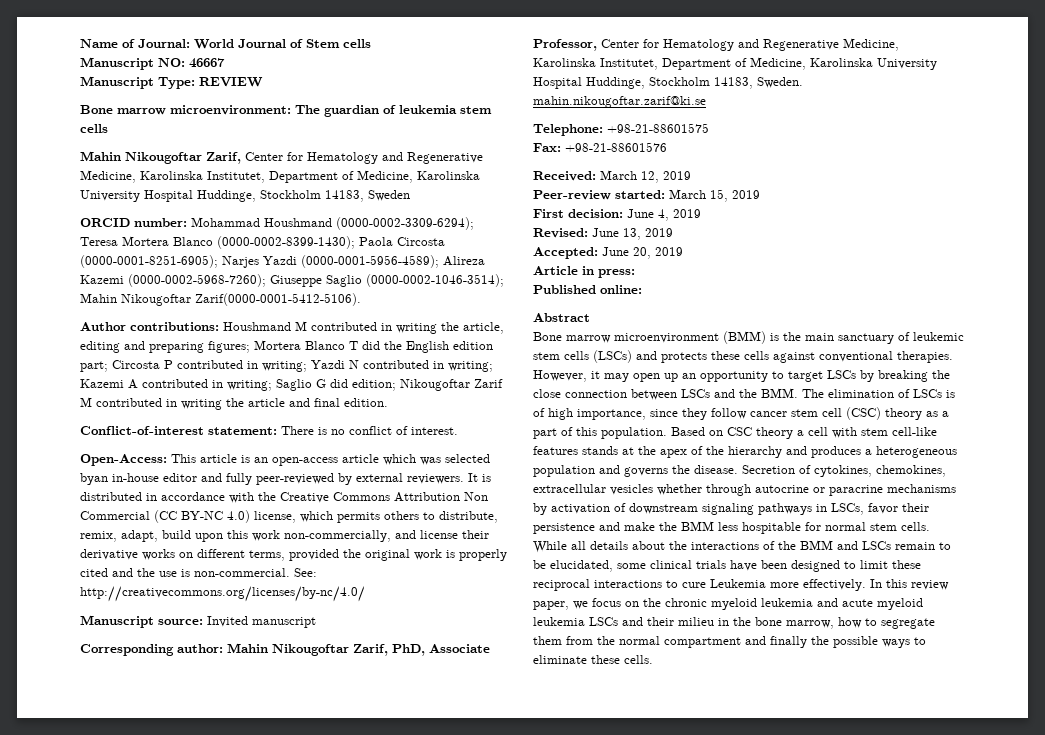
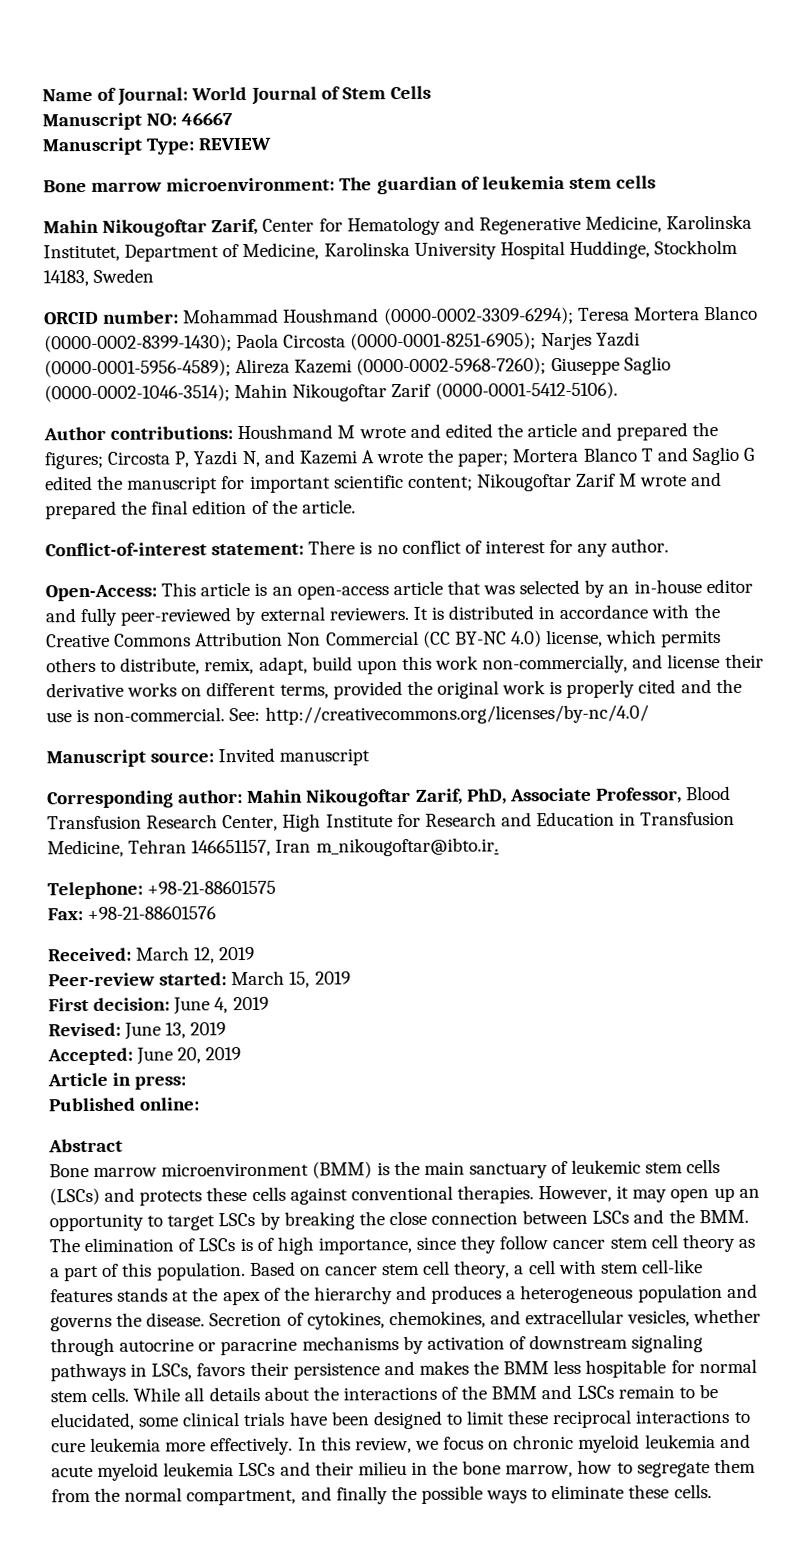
- Name of Journal: World Journal of Stem cells
+ Name of Journal: World Journal of Stem Cells
- ORCID number: Mohammad Houshmand (0000-0002-3309-6294); Teresa Mortera Blanco (0000-0002-8399-1430); Paola Circosta (0000-0001-8251-6905); Narjes Yazdi (0000-0001-5956-4589); Alireza Kazemi (0000-0002-5968-7260); Giuseppe Saglio (0000-0002-1046-3514); Mahin Nikougoftar Zarif(0000-0001-5412-5106).
+ ORCID number: Mohammad Houshmand (0000-0002-3309-6294); Teresa Mortera Blanco (0000-0002-8399-1430); Paola Circosta (0000-0001-8251-6905); Narjes Yazdi (0000-0001-5956-4589); Alireza Kazemi (0000-0002-5968-7260); Giuseppe Saglio (0000-0002-1046-3514); Mahin Nikougoftar Zarif (0000-0001-5412-5106).
- Author contributions: Houshmand M contributed in writing the article, editing and preparing figures; Mortera Blanco T did the English edition part; Circosta P contributed in writing; Yazdi N contributed in writing; Kazemi A contributed in writing; Saglio G did edition; Nikougoftar Zarif M contributed in writing the article and final edition.
+ Author contributions: Houshmand M wrote and edited the article and prepared the figures; Circosta P, Yazdi N, and Kazemi A wrote the paper; Mortera Blanco T and Saglio G edited the manuscript for important scientific content; Nikougoftar Zarif M wrote and prepared the final edition of the article.
- Conflict-of-interest statement: There is no conflict of interest.
+ Conflict-of-interest statement: There is no conflict of interest for any author.
- Open-Access: This article is an open-access article which was selected byan in-house editor and fully peer-reviewed by external reviewers.
+ Open-Access: This article is an open-access article that was selected by an in-house editor and fully peer-reviewed by external reviewers.
- Corresponding author: Mahin Nikougoftar Zarif, PhD, Associate Professor, Center for Hematology and Regenerative Medicine, Karolinska Institutet, Department of Medicine, Karolinska University Hospital Huddinge, Stockholm 14183, Sweden. mahin.nikougoftar.zarif@ki.se
+ Corresponding author: Mahin Nikougoftar Zarif, PhD, Associate Professor, Blood Transfusion Research Center, High Institute for Research and Education in Transfusion Medicine, Tehran 146651157, Iran m_nikougoftar@ibto.ir.
- However, it may open up an opportunity to target LSCs by breaking the close connection between LSCs and the BMM. The elimination of LSCs is of high importance, since they follow cancer stem cell (CSC) theory as a part of this population.
+ However, it may open up an opportunity to target LSCs by breaking the close connection between LSCs and the BMM. The elimination of LSCs is of high importance, since they follow cancer stem cell theory as a part of this population.
- Based on CSC theory a cell with stem cell-like features stands at the apex of the hierarchy and produces a heterogeneous population and governs the disease.
+ Based on cancer stem cell theory, a cell with stem cell-like features stands at the apex of the hierarchy and produces a heterogeneous population and governs the disease.
- Secretion of cytokines, chemokines, extracellular vesicles whether through autocrine or paracrine mechanisms by activation of downstream signaling pathways in LSCs, favor their persistence and make the BMM less hospitable for normal stem cells.
+ Secretion of cytokines, chemokines, and extracellular vesicles, whether through autocrine or paracrine mechanisms by activation of downstream signaling pathways in LSCs, favors their persistence and makes the BMM less hospitable for normal stem cells.
- While all details about the interactions of the BMM and LSCs remain to be elucidated, some clinical trials have been designed to limit these reciprocal interactions to cure Leukemia more effectively.
+ While all details about the interactions of the BMM and LSCs remain to be elucidated, some clinical trials have been designed to limit these reciprocal interactions to cure leukemia more effectively.
- In this review paper, we focus on the chronic myeloid leukemia and acute myeloid leukemia LSCs and their milieu in the bone marrow, how to segregate them from the normal compartment and finally the possible ways to eliminate these cells.
+ In this review, we focus on chronic myeloid leukemia and acute myeloid leukemia LSCs and their milieu in the bone marrow, how to segregate them from the normal compartment, and finally the possible ways to eliminate these cells.

